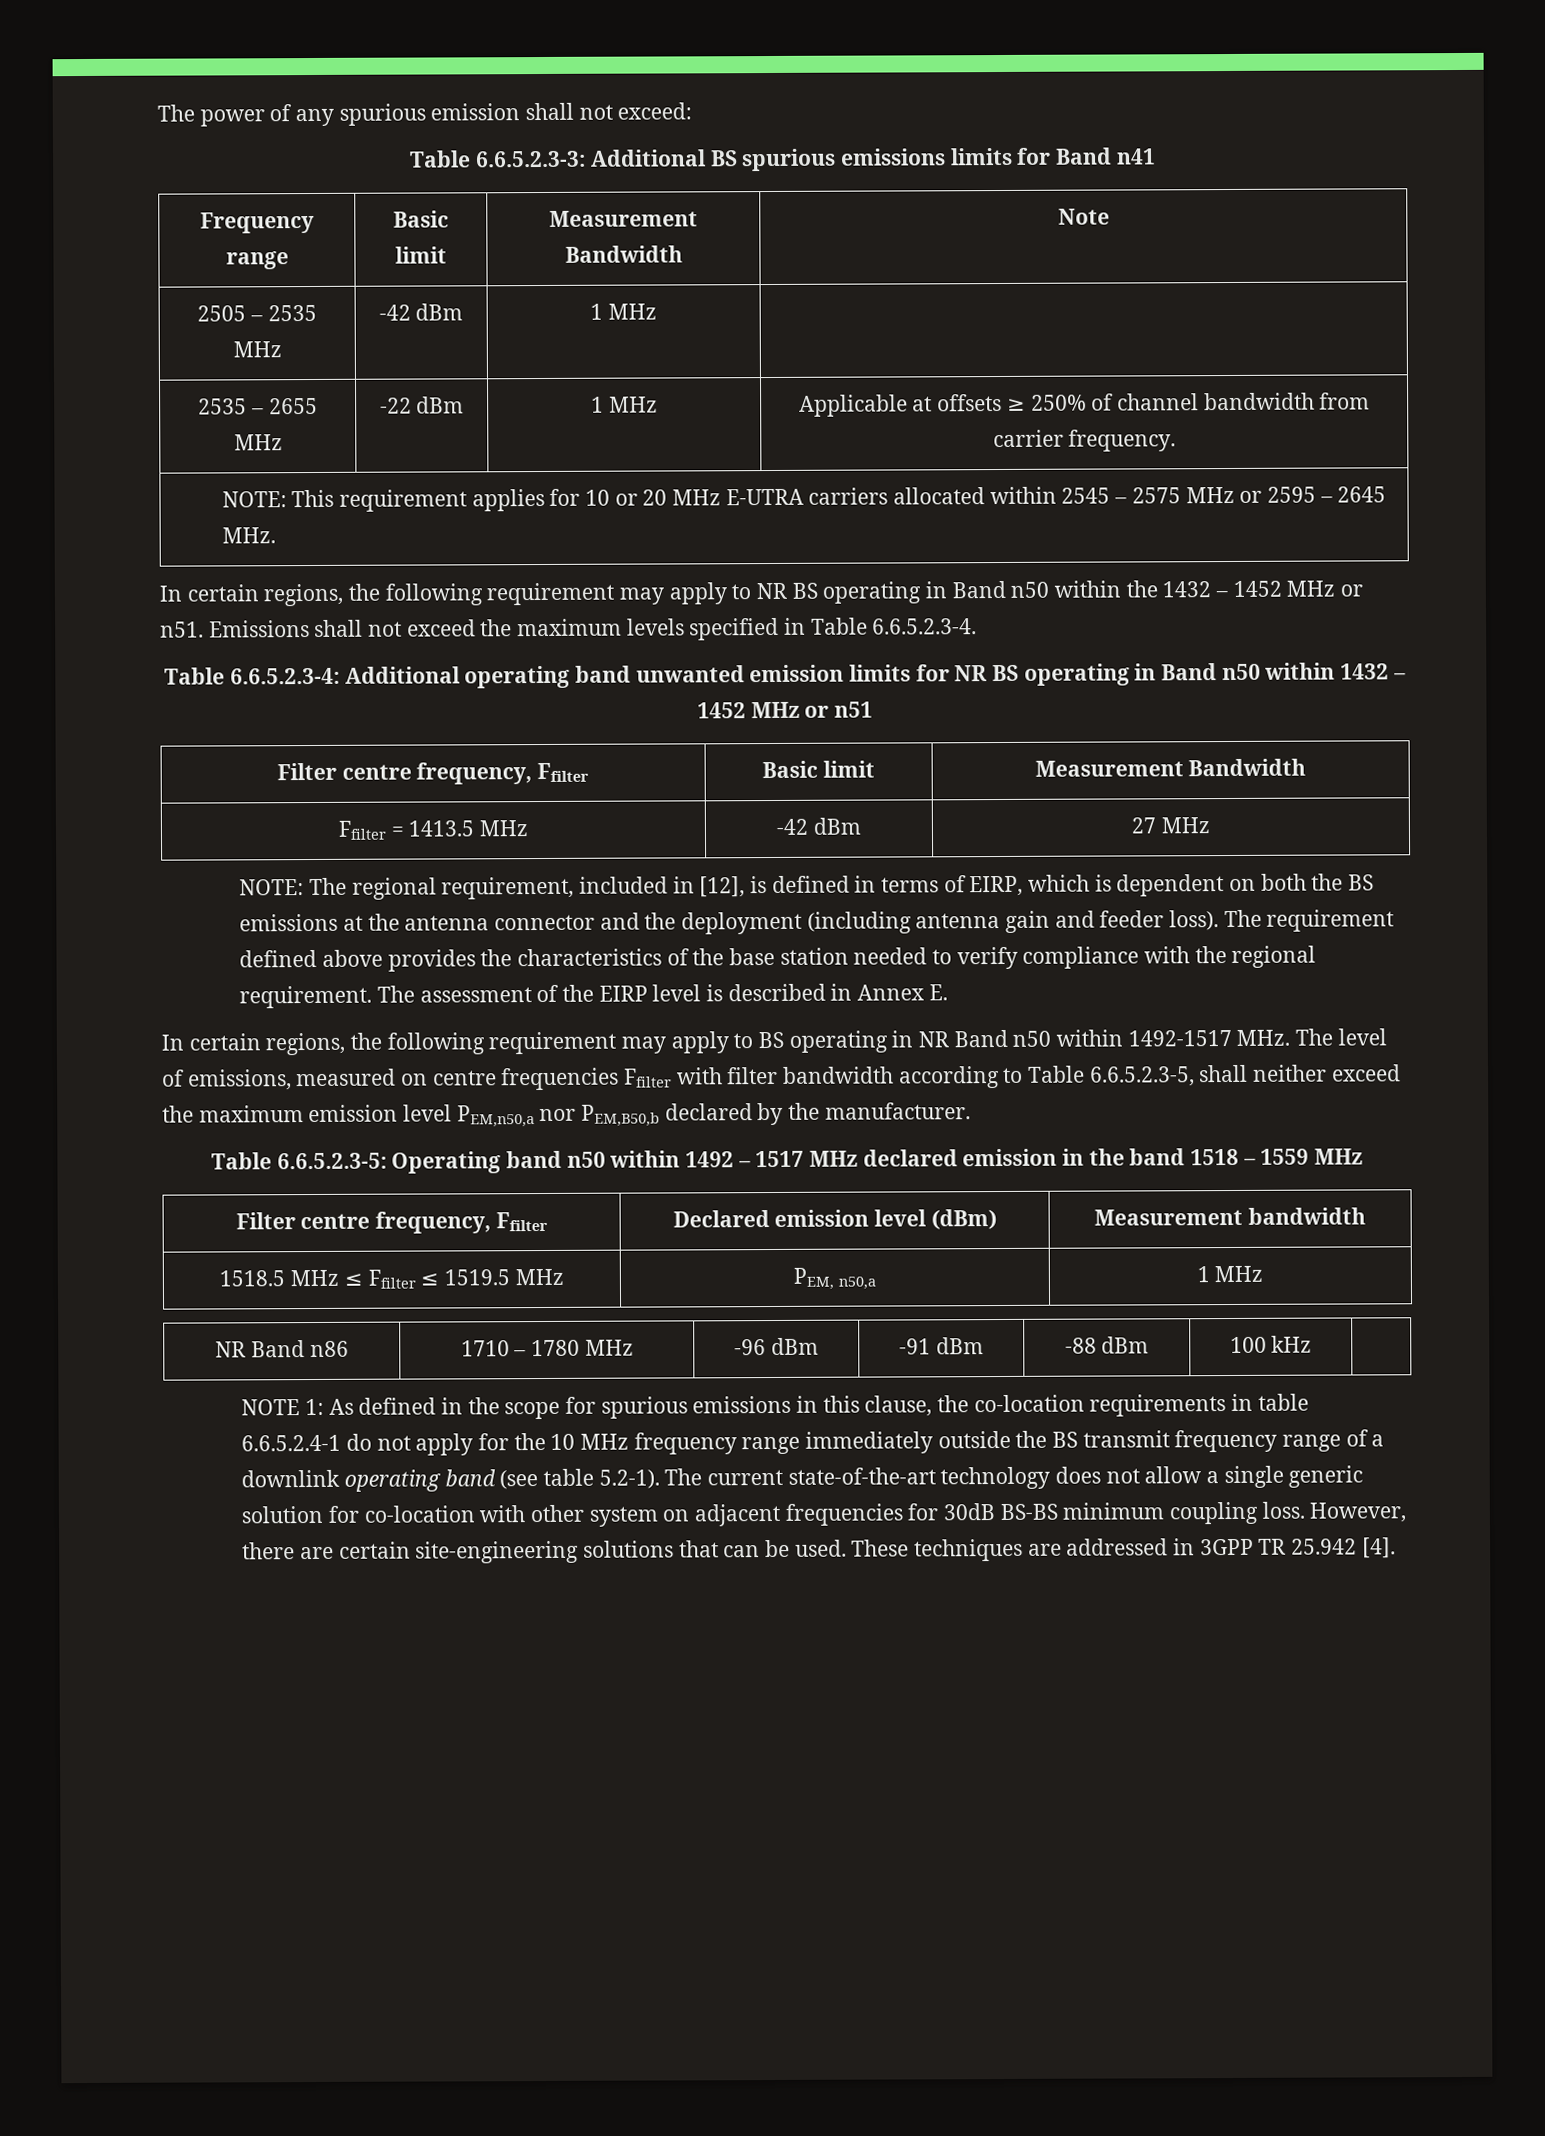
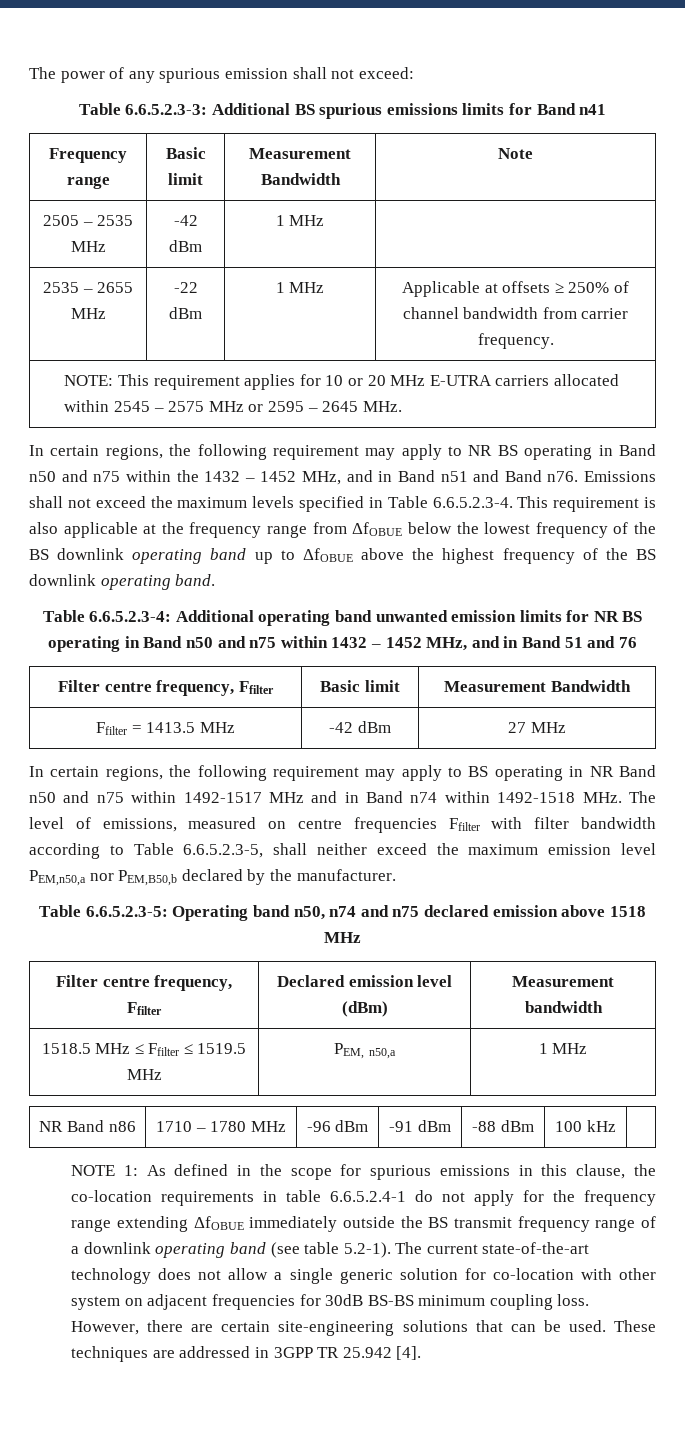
- In certain regions, the following requirement may apply to NR BS operating in Band n50 within the 1432 – 1452 MHz or n51.
+ In certain regions, the following requirement may apply to NR BS operating in Band n50 and n75 within the 1432 – 1452 MHz, and in Band n51 and Band n76.
- Emissions shall not exceed the maximum levels specified in Table 6.6.5.2.3-4.
+ Emissions shall not exceed the maximum levels specified in Table 6.6.5.2.3-4. This requirement is also applicable at the frequency range from ΔfOBUE below the lowest frequency of the BS downlink operating band up to ΔfOBUE above the highest frequency of the BS downlink operating band.
- Table 6.6.5.2.3-4: Additional operating band unwanted emission limits for NR BS operating in Band n50 within 1432 – 1452 MHz or n51
+ Table 6.6.5.2.3-4: Additional operating band unwanted emission limits for NR BS operating in Band n50 and n75 within 1432 – 1452 MHz, and in Band 51 and 76
- NOTE: The regional requirement, included in [12], is defined in terms of EIRP, which is dependent on both the BS emissions at the antenna connector and the deployment (including antenna gain and feeder loss). The requirement defined above provides the characteristics of the base station needed to verify compliance with the regional requirement. The assessment of the EIRP level is described in Annex E.
- In certain regions, the following requirement may apply to BS operating in NR Band n50 within 1492-1517 MHz. The level of emissions, measured on centre frequencies Ffilter with filter bandwidth according to Table 6.6.5.2.3-5, shall neither exceed the maximum emission level PEM,n50,a nor PEM,B50,b declared by the manufacturer.
+ In certain regions, the following requirement may apply to BS operating in NR Band n50 and n75 within 1492-1517 MHz and in Band n74 within 1492-1518 MHz. The level of emissions, measured on centre frequencies Ffilter with filter bandwidth according to Table 6.6.5.2.3-5, shall neither exceed the maximum emission level PEM,n50,a nor PEM,B50,b declared by the manufacturer.
- Table 6.6.5.2.3-5: Operating band n50 within 1492 – 1517 MHz declared emission in the band 1518 – 1559 MHz
+ Table 6.6.5.2.3-5: Operating band n50, n74 and n75 declared emission above 1518 MHz
- As defined in the scope for spurious emissions in this clause, the co-location requirements in table 6.6.5.2.4-1 do not apply for the 10 MHz frequency range immediately outside the BS transmit frequency range of a downlink operating band (see table 5.2-1). The current state-of-the-art technology does not allow a single generic solution for co-location with other system on adjacent frequencies for 30dB BS-BS minimum coupling loss.
+ As defined in the scope for spurious emissions in this clause, the co-location requirements in table 6.6.5.2.4-1 do not apply for the frequency range extending ΔfOBUE immediately outside the BS transmit frequency range of a downlink operating band (see table 5.2-1). The current state-of-the-art technology does not allow a single generic solution for co-location with other system on adjacent frequencies for 30dB BS-BS minimum coupling loss.

